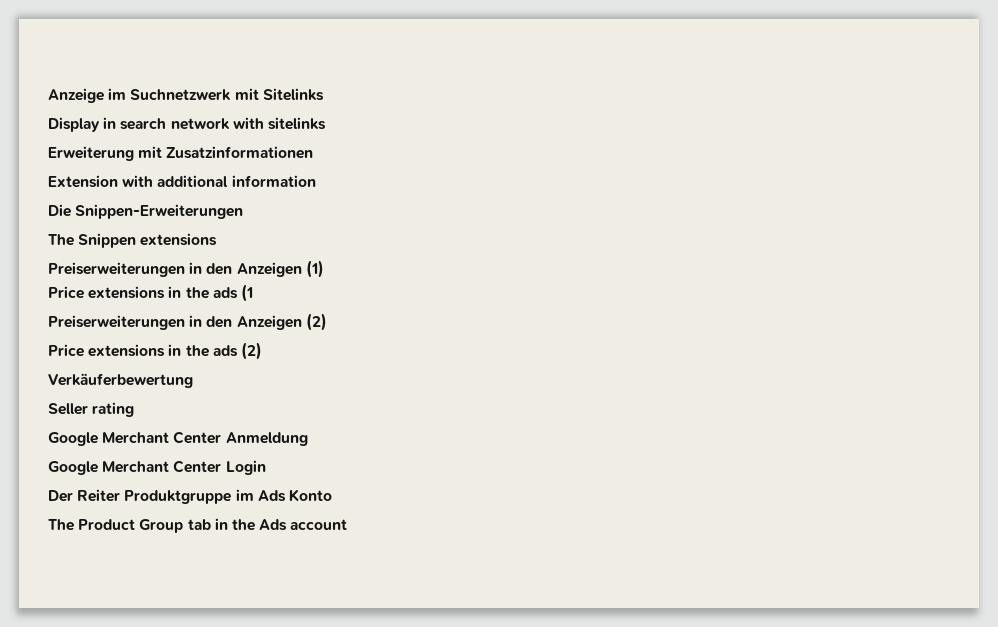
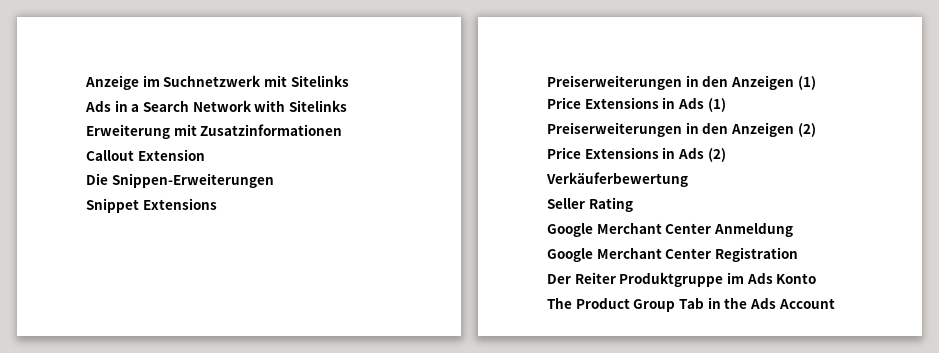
- Display in search network with sitelinks
+ Ads in a Search Network with Sitelinks
- Extension with additional information
+ Callout Extension
- The Snippen extensions
+ Snippet Extensions
- Price extensions in the ads (1
+ Price Extensions in Ads (1)
- Price extensions in the ads (2)
+ Price Extensions in Ads (2)
- Seller rating
+ Seller Rating
- Google Merchant Center Login
+ Google Merchant Center Registration
- The Product Group tab in the Ads account
+ The Product Group Tab in the Ads Account

